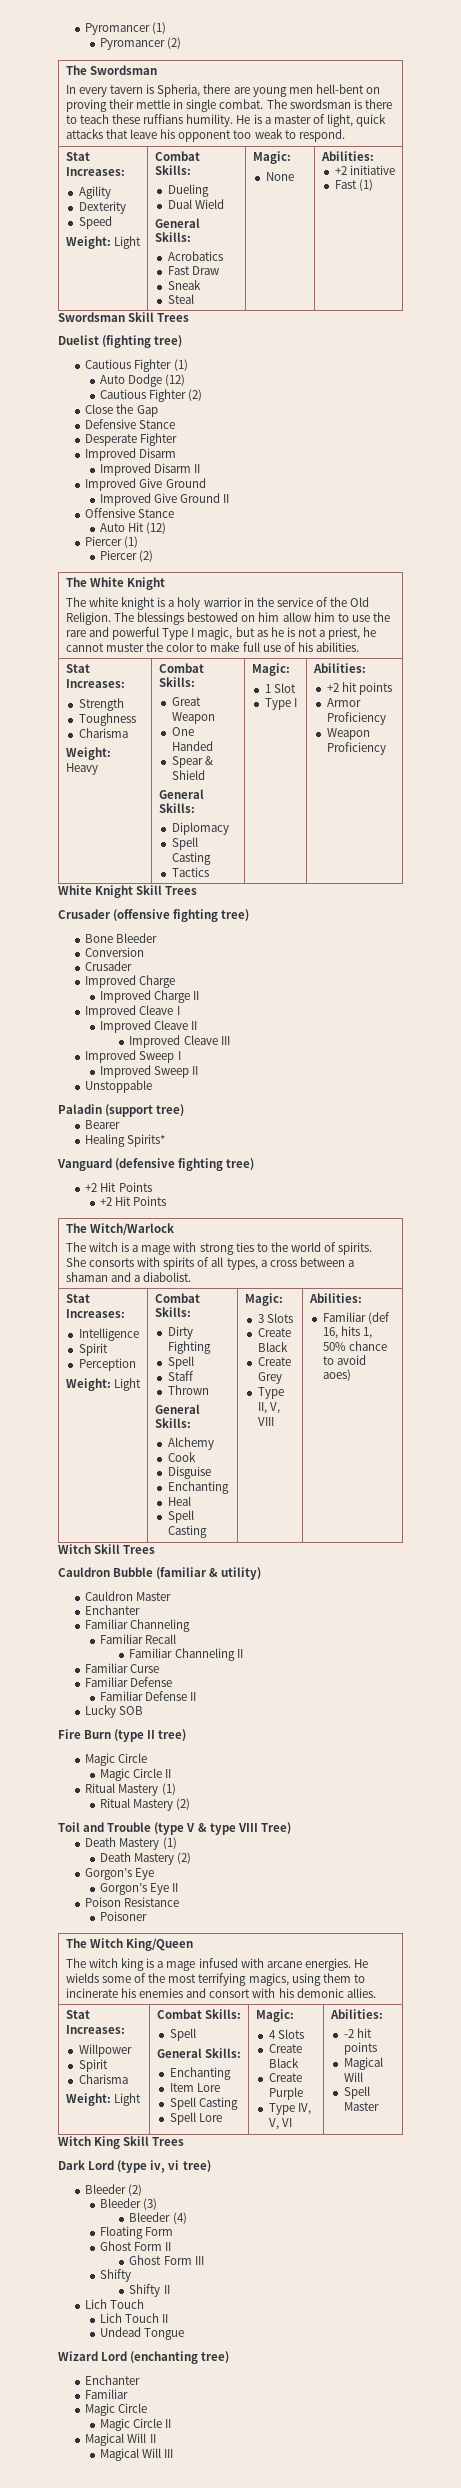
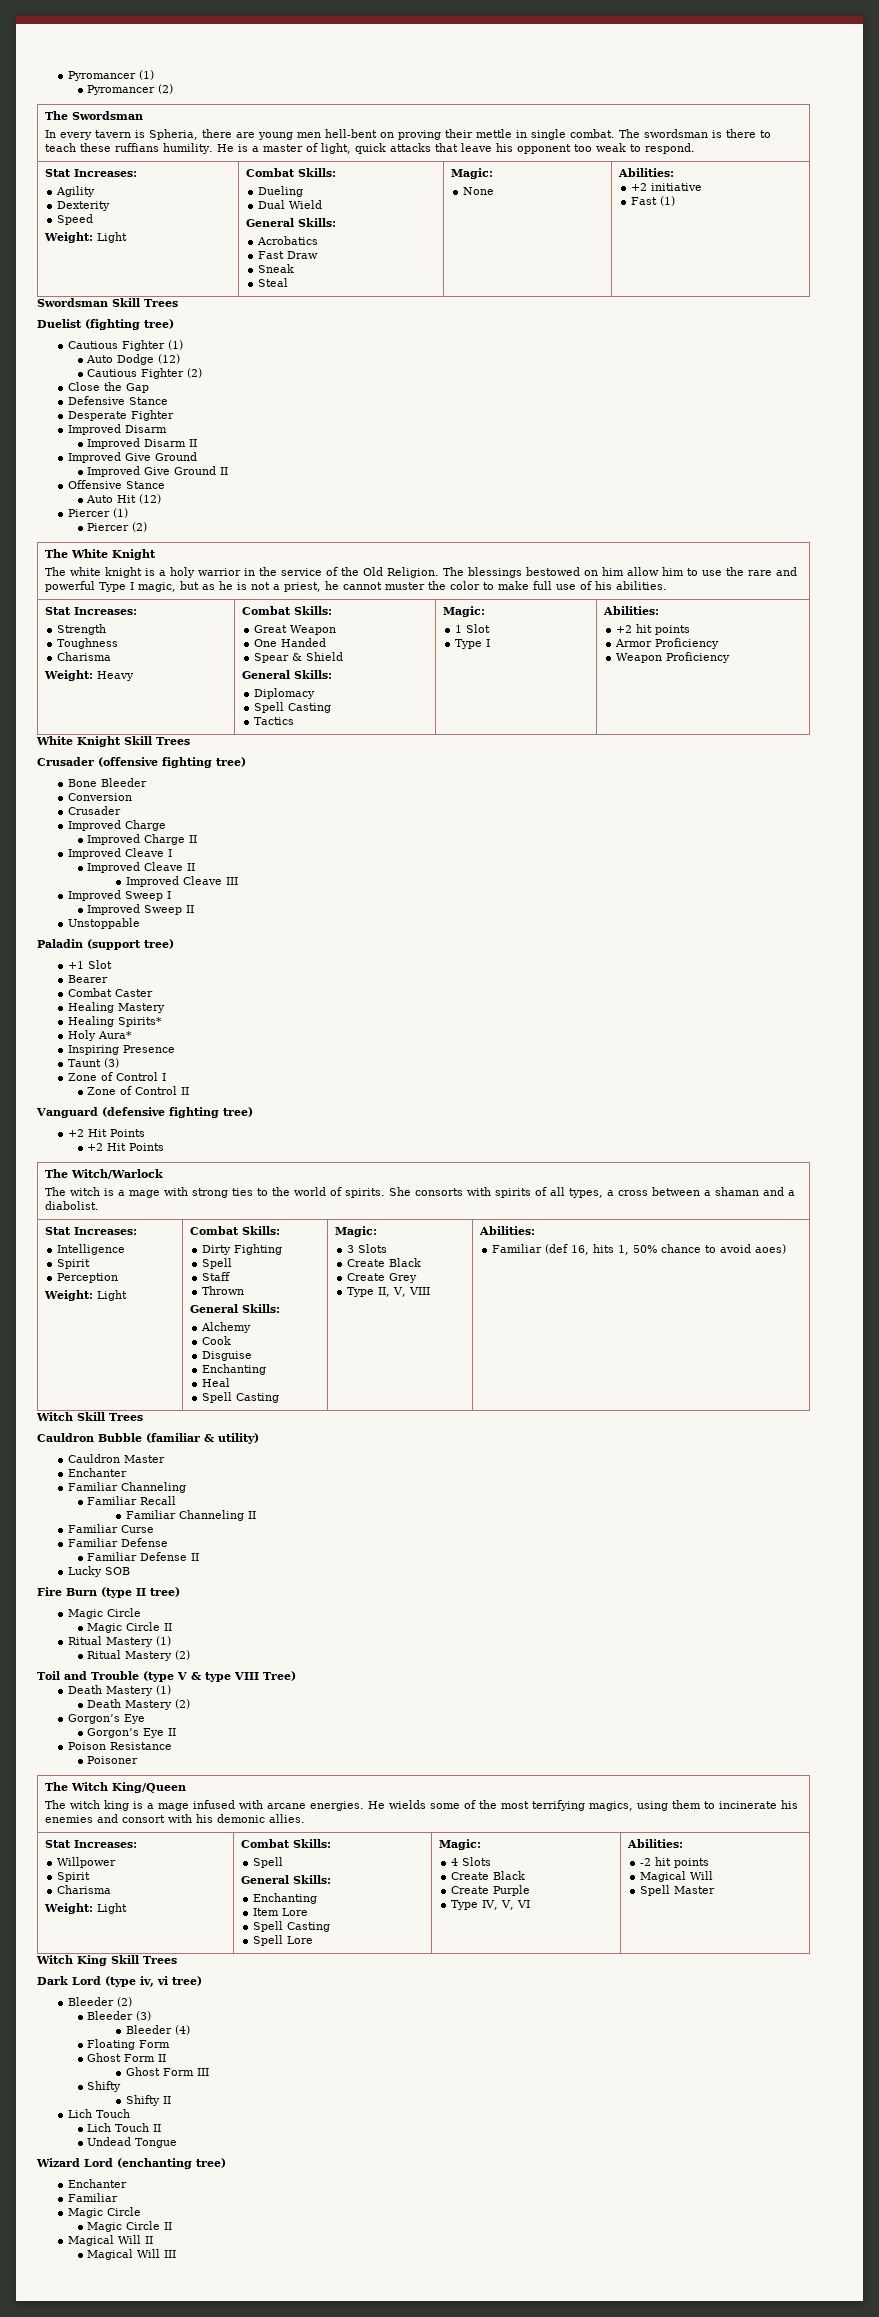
+ +1 Slot
+ Combat Caster
+ Healing Mastery
  Healing Spirits*
+ Holy Aura*
+ Inspiring Presence
+ Taunt (3)
+ Zone of Control I
+ Zone of Control II

